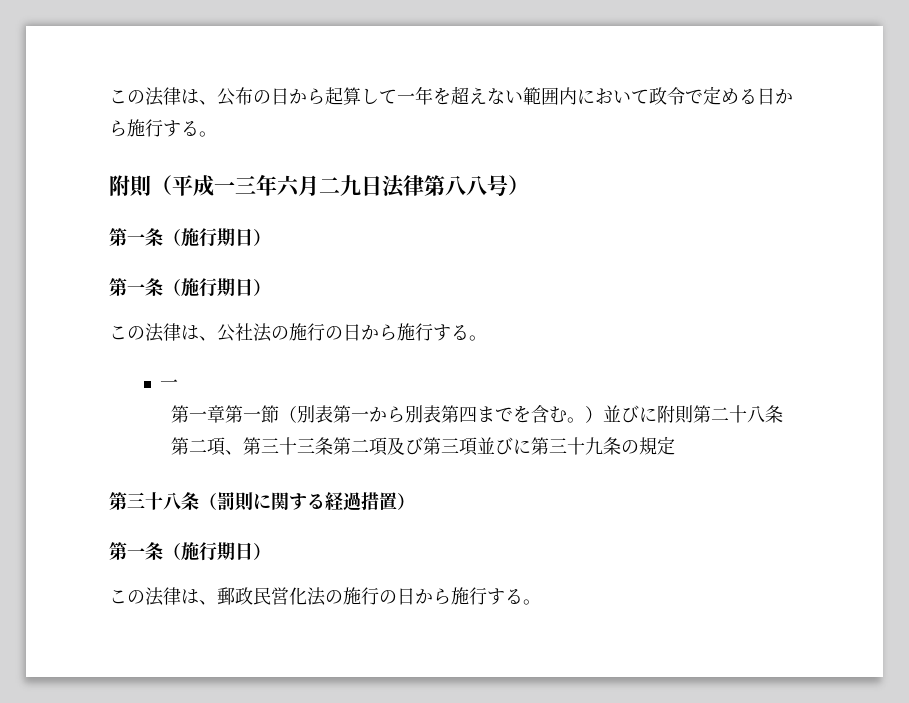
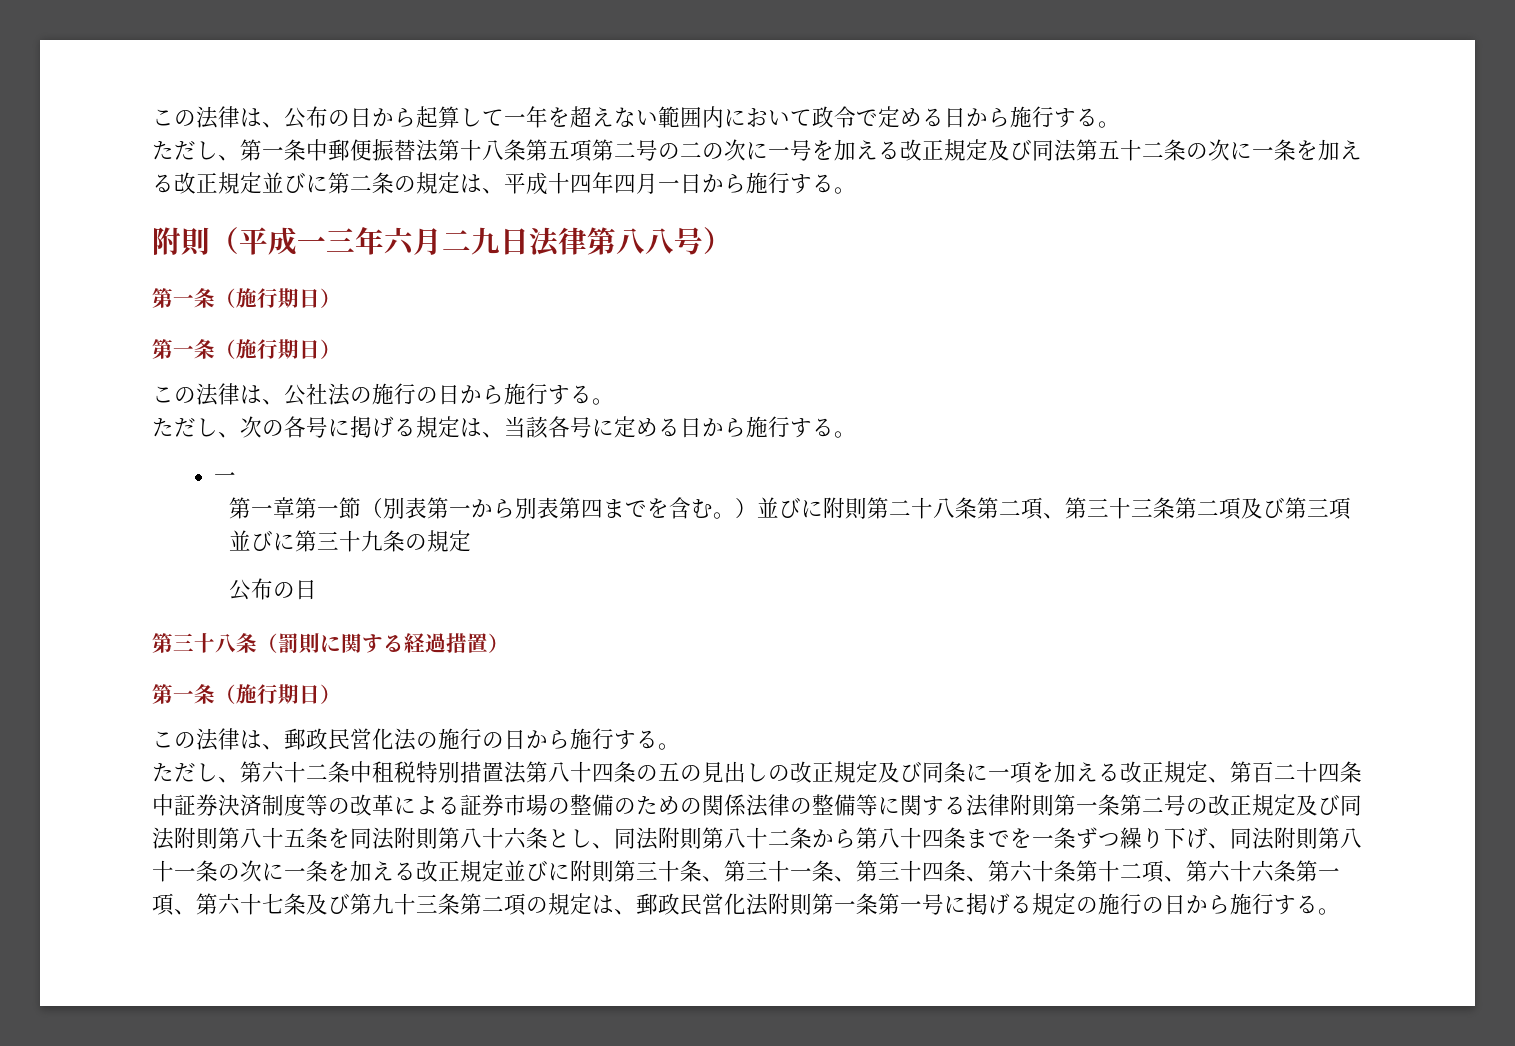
+ ただし、第一条中郵便振替法第十八条第五項第二号の二の次に一号を加える改正規定及び同法第五十二条の次に一条を加える改正規定並びに第二条の規定は、平成十四年四月一日から施行する。
+ ただし、次の各号に掲げる規定は、当該各号に定める日から施行する。
  第一章第一節（別表第一から別表第四までを含む。）並びに附則第二十八条第二項、第三十三条第二項及び第三項並びに第三十九条の規定
+ 公布の日
+ ただし、第六十二条中租税特別措置法第八十四条の五の見出しの改正規定及び同条に一項を加える改正規定、第百二十四条中証券決済制度等の改革による証券市場の整備のための関係法律の整備等に関する法律附則第一条第二号の改正規定及び同法附則第八十五条を同法附則第八十六条とし、同法附則第八十二条から第八十四条までを一条ずつ繰り下げ、同法附則第八十一条の次に一条を加える改正規定並びに附則第三十条、第三十一条、第三十四条、第六十条第十二項、第六十六条第一項、第六十七条及び第九十三条第二項の規定は、郵政民営化法附則第一条第一号に掲げる規定の施行の日から施行する。

